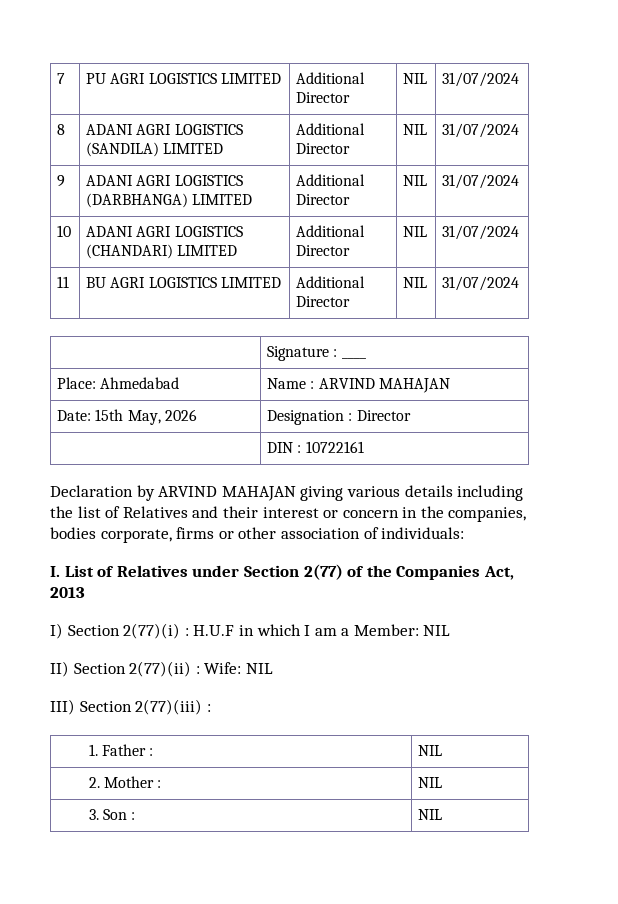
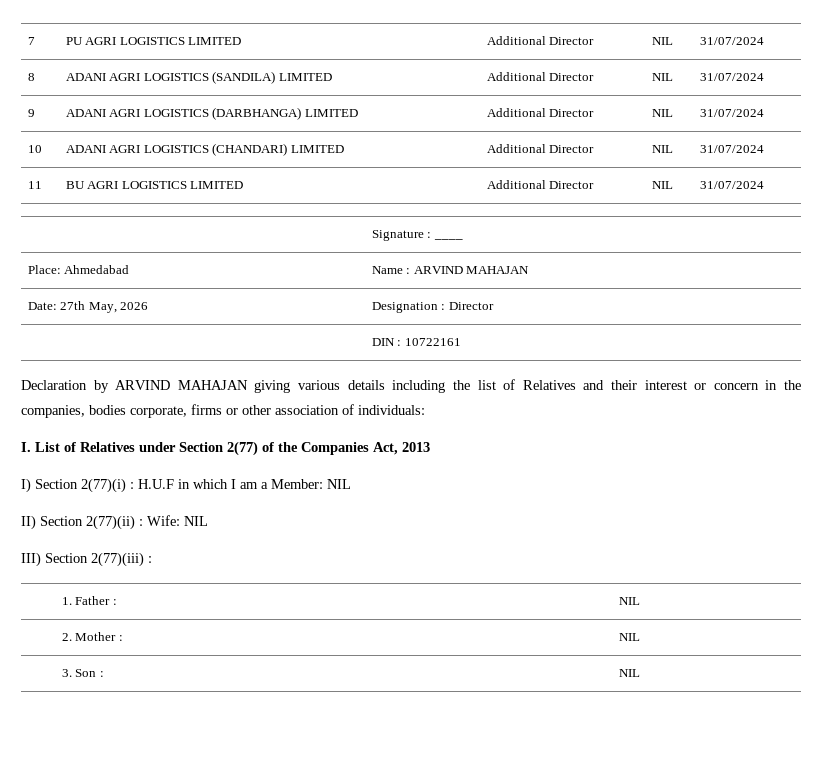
- Date: 15th May, 2026 | Designation : Director
+ Date: 27th May, 2026 | Designation : Director

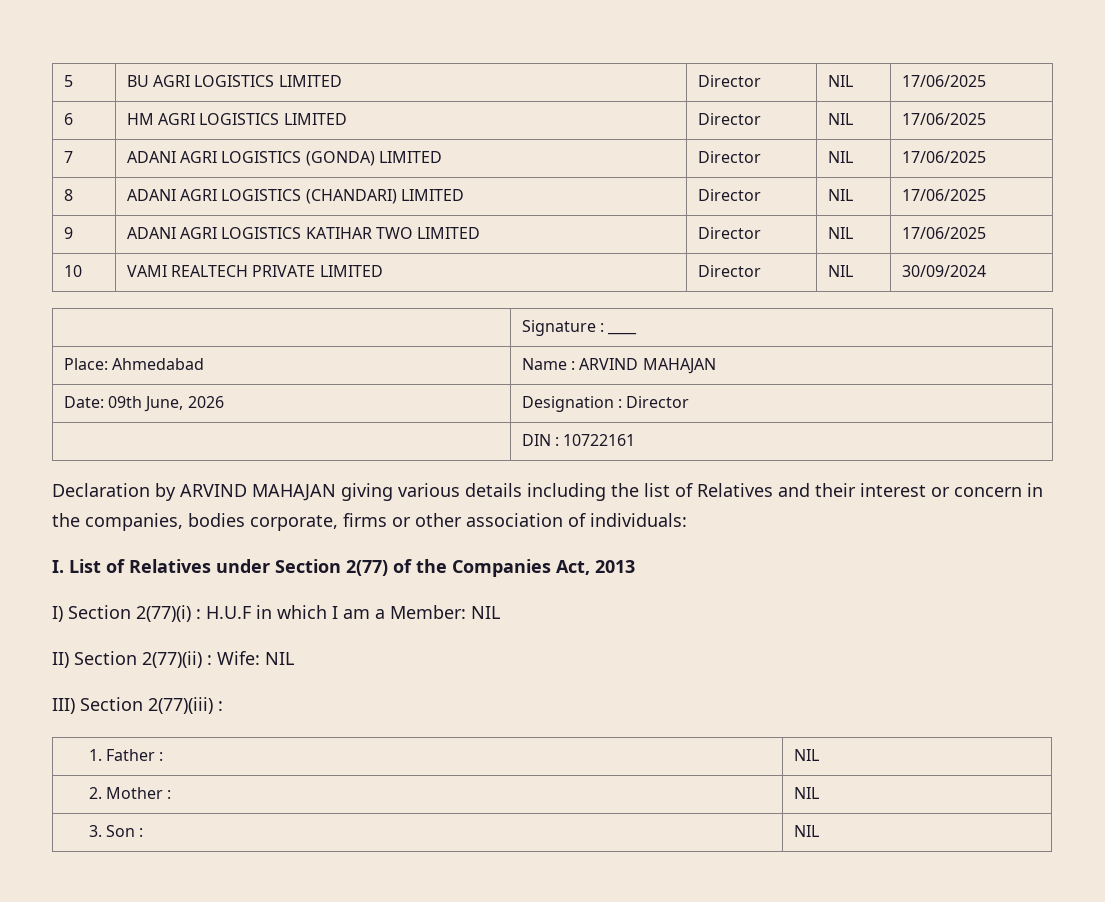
- 7 | PU AGRI LOGISTICS LIMITED | Additional Director | NIL | 31/07/2024
- 8 | ADANI AGRI LOGISTICS (SANDILA) LIMITED | Additional Director | NIL | 31/07/2024
- 9 | ADANI AGRI LOGISTICS (DARBHANGA) LIMITED | Additional Director | NIL | 31/07/2024
- 10 | ADANI AGRI LOGISTICS (CHANDARI) LIMITED | Additional Director | NIL | 31/07/2024
- 11 | BU AGRI LOGISTICS LIMITED | Additional Director | NIL | 31/07/2024
+ 5 | BU AGRI LOGISTICS LIMITED | Director | NIL | 17/06/2025
+ 6 | HM AGRI LOGISTICS LIMITED | Director | NIL | 17/06/2025
+ 7 | ADANI AGRI LOGISTICS (GONDA) LIMITED | Director | NIL | 17/06/2025
+ 8 | ADANI AGRI LOGISTICS (CHANDARI) LIMITED | Director | NIL | 17/06/2025
+ 9 | ADANI AGRI LOGISTICS KATIHAR TWO LIMITED | Director | NIL | 17/06/2025
+ 10 | VAMI REALTECH PRIVATE LIMITED | Director | NIL | 30/09/2024
- Date: 27th May, 2026 | Designation : Director
+ Date: 09th June, 2026 | Designation : Director

